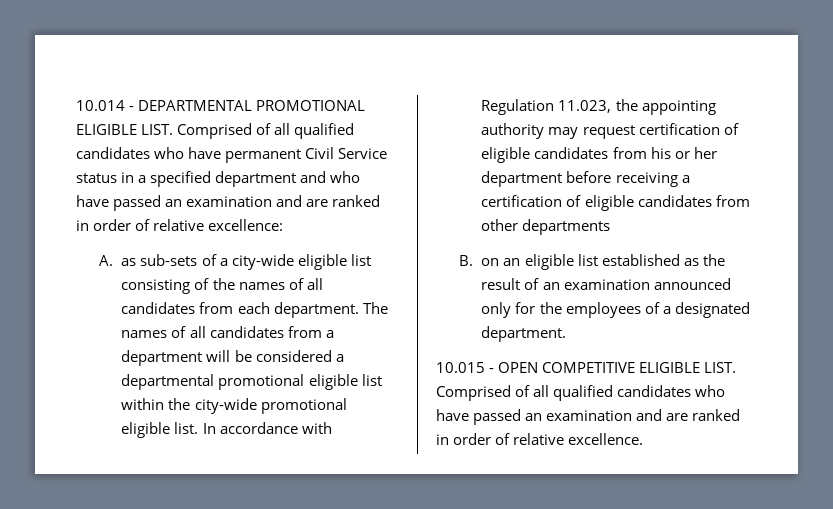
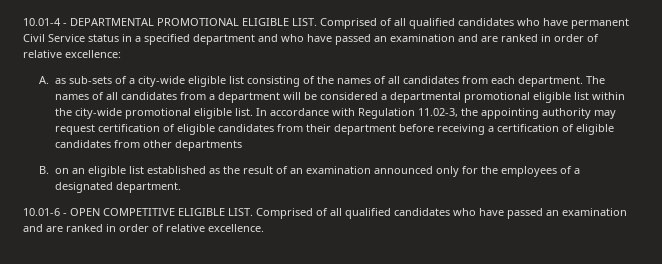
- 10.014 - DEPARTMENTAL PROMOTIONAL ELIGIBLE LIST.
+ 10.01-4 - DEPARTMENTAL PROMOTIONAL ELIGIBLE LIST.
- In accordance with Regulation 11.023, the appointing authority may request certification of eligible candidates from his or her department before receiving a certification of eligible candidates from other departments
+ In accordance with Regulation 11.02-3, the appointing authority may request certification of eligible candidates from their department before receiving a certification of eligible candidates from other departments
- 10.015 - OPEN COMPETITIVE ELIGIBLE LIST.
+ 10.01-6 - OPEN COMPETITIVE ELIGIBLE LIST.

